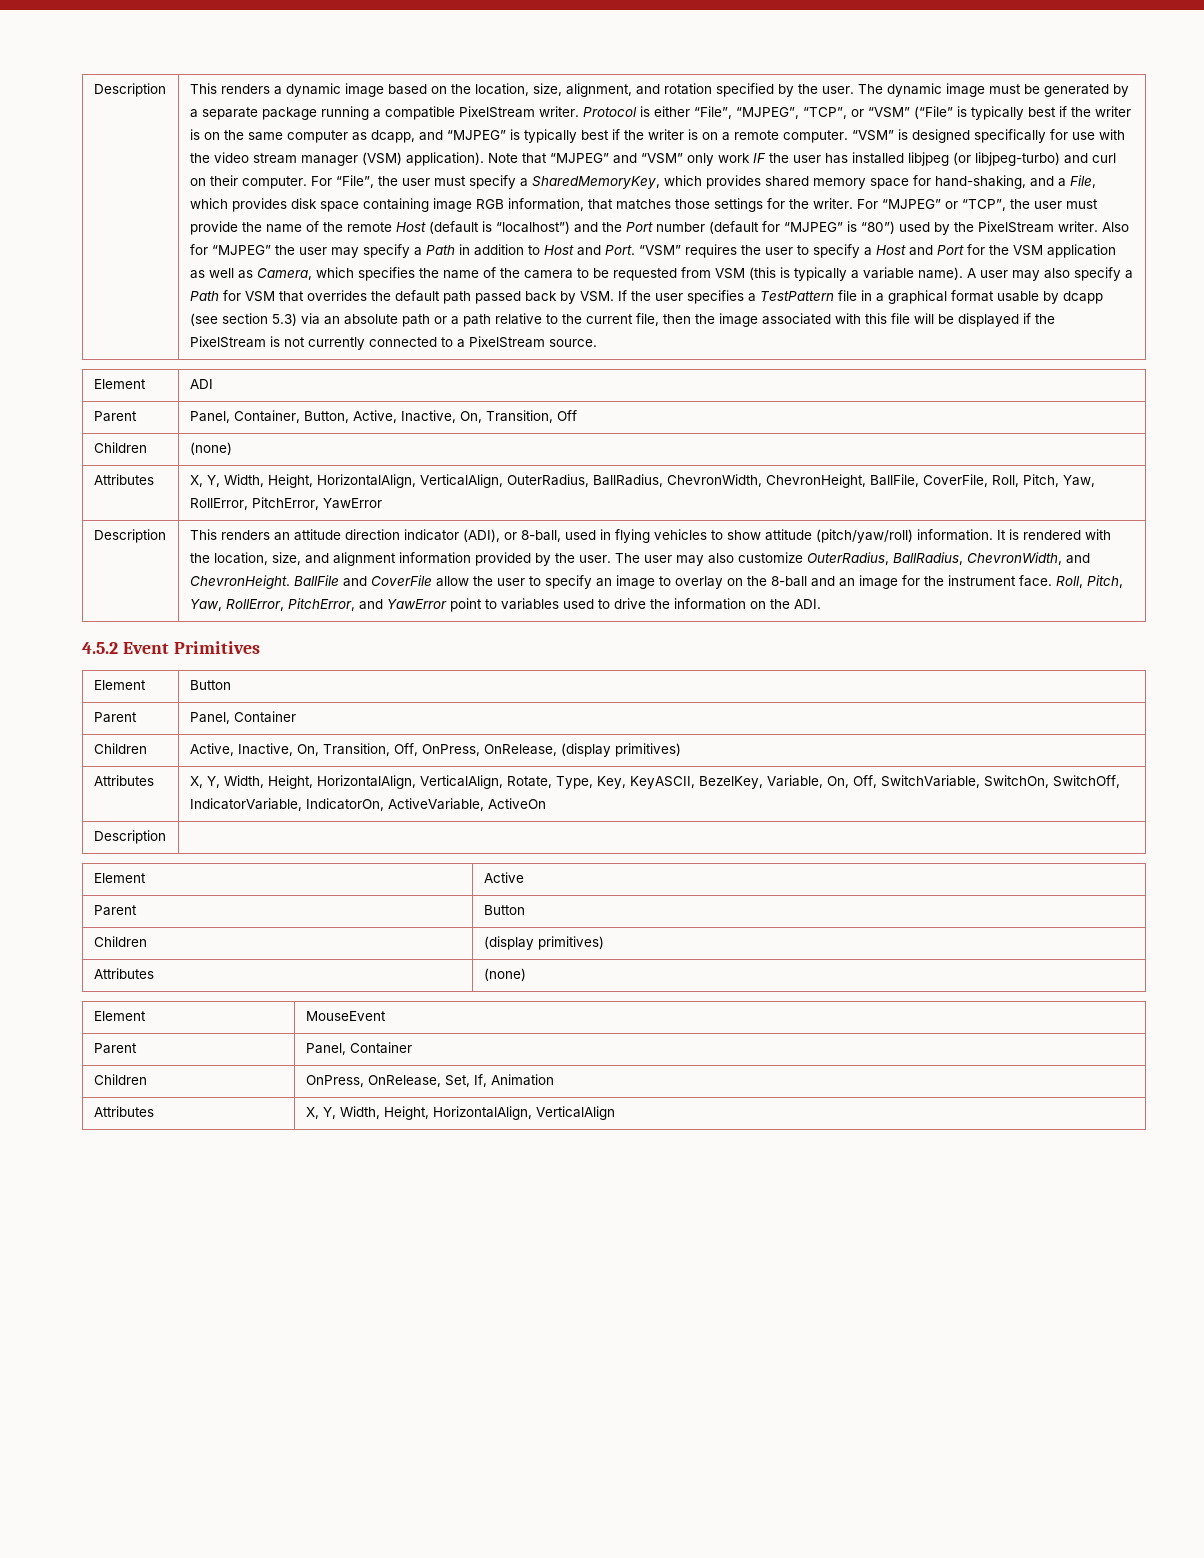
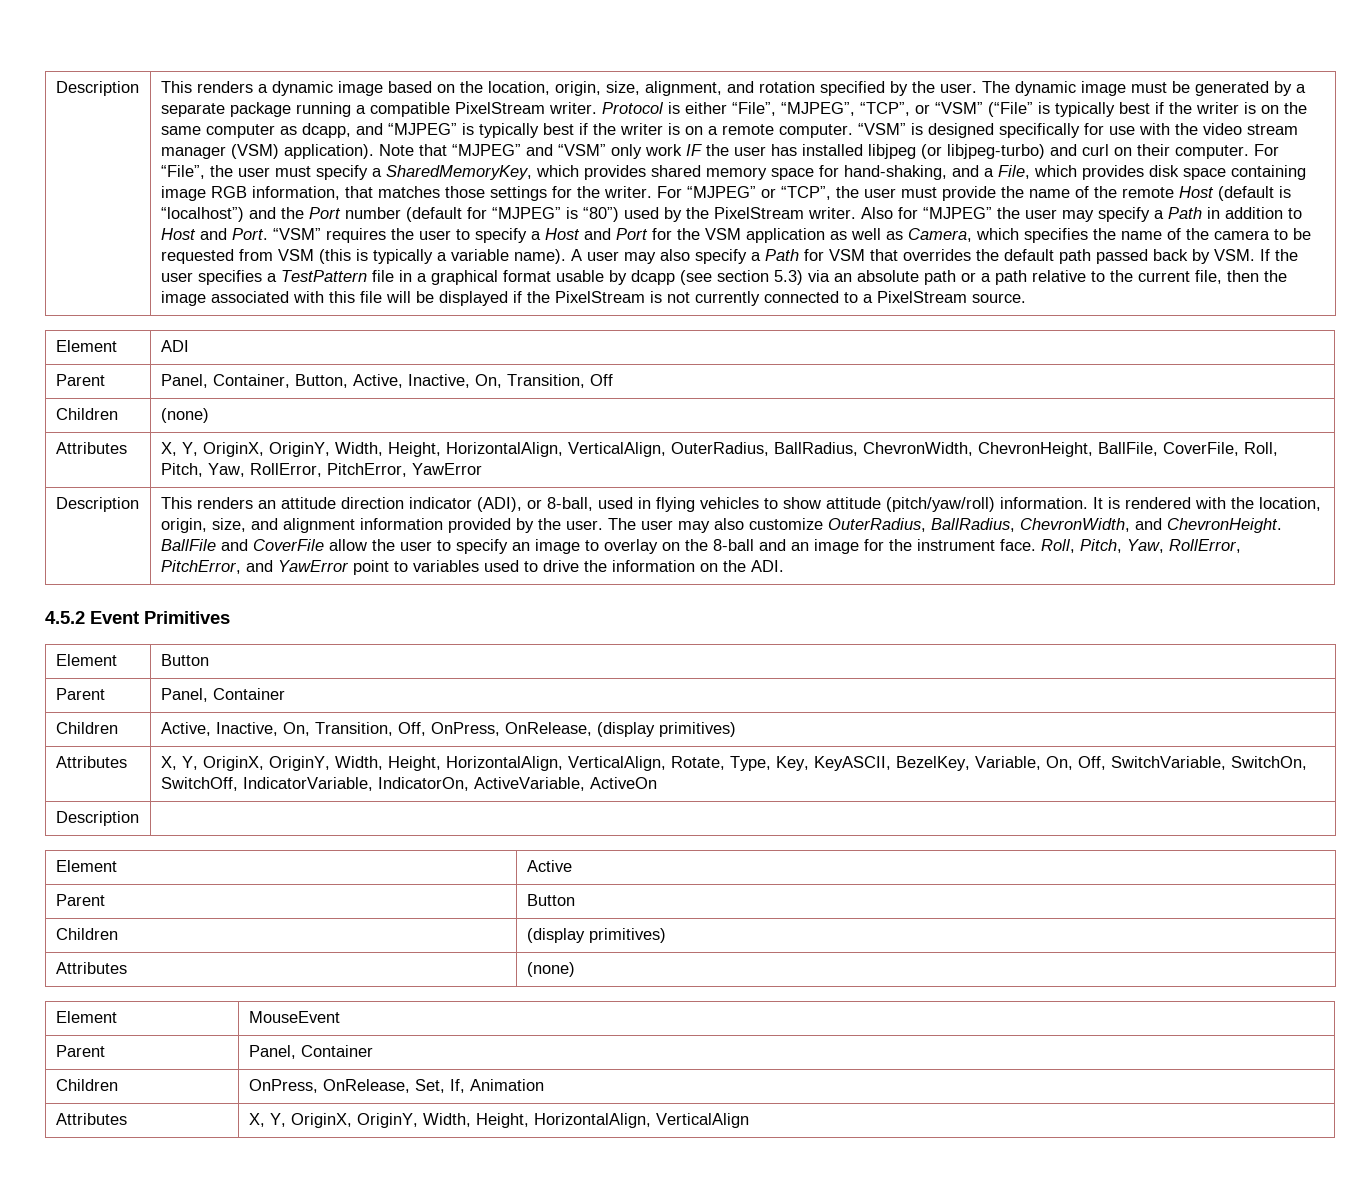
- This renders a dynamic image based on the location, size, alignment, and rotation specified by the user.
+ This renders a dynamic image based on the location, origin, size, alignment, and rotation specified by the user.
- Attributes | X, Y, Width, Height, HorizontalAlign, VerticalAlign, OuterRadius, BallRadius, ChevronWidth, ChevronHeight, BallFile, CoverFile, Roll, Pitch, Yaw, RollError, PitchError, YawError
+ Attributes | X, Y, OriginX, OriginY, Width, Height, HorizontalAlign, VerticalAlign, OuterRadius, BallRadius, ChevronWidth, ChevronHeight, BallFile, CoverFile, Roll, Pitch, Yaw, RollError, PitchError, YawError
- It is rendered with the location, size, and alignment information provided by the user.
+ It is rendered with the location, origin, size, and alignment information provided by the user.
- Attributes | X, Y, Width, Height, HorizontalAlign, VerticalAlign, Rotate, Type, Key, KeyASCII, BezelKey, Variable, On, Off, SwitchVariable, SwitchOn, SwitchOff, IndicatorVariable, IndicatorOn, ActiveVariable, ActiveOn
+ Attributes | X, Y, OriginX, OriginY, Width, Height, HorizontalAlign, VerticalAlign, Rotate, Type, Key, KeyASCII, BezelKey, Variable, On, Off, SwitchVariable, SwitchOn, SwitchOff, IndicatorVariable, IndicatorOn, ActiveVariable, ActiveOn
- Attributes | X, Y, Width, Height, HorizontalAlign, VerticalAlign
+ Attributes | X, Y, OriginX, OriginY, Width, Height, HorizontalAlign, VerticalAlign

